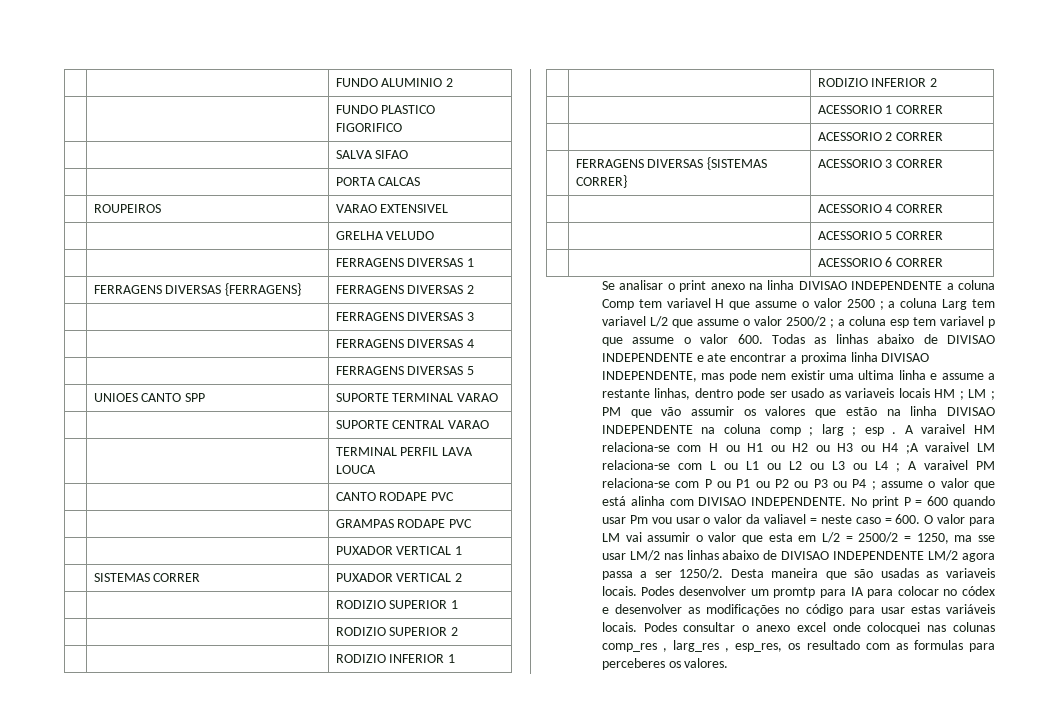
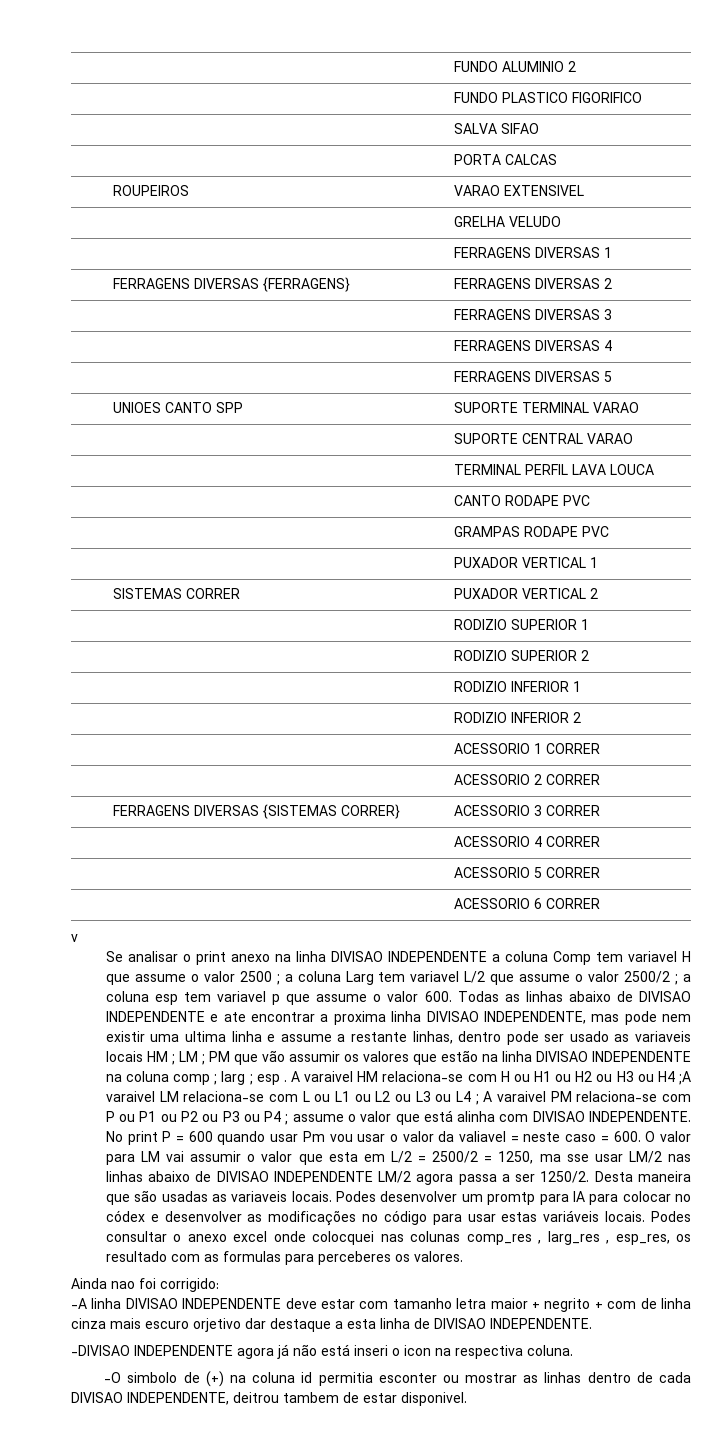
+ v
+ Ainda nao foi corrigido:
+ -A linha DIVISAO INDEPENDENTE deve estar com tamanho letra maior + negrito + com de linha cinza mais escuro orjetivo dar destaque a esta linha de DIVISAO INDEPENDENTE.
+ -DIVISAO INDEPENDENTE agora já não está inseri o icon na respectiva coluna.
+ -O simbolo de (+) na coluna id permitia esconter ou mostrar as linhas dentro de cada DIVISAO INDEPENDENTE, deitrou tambem de estar disponivel.

